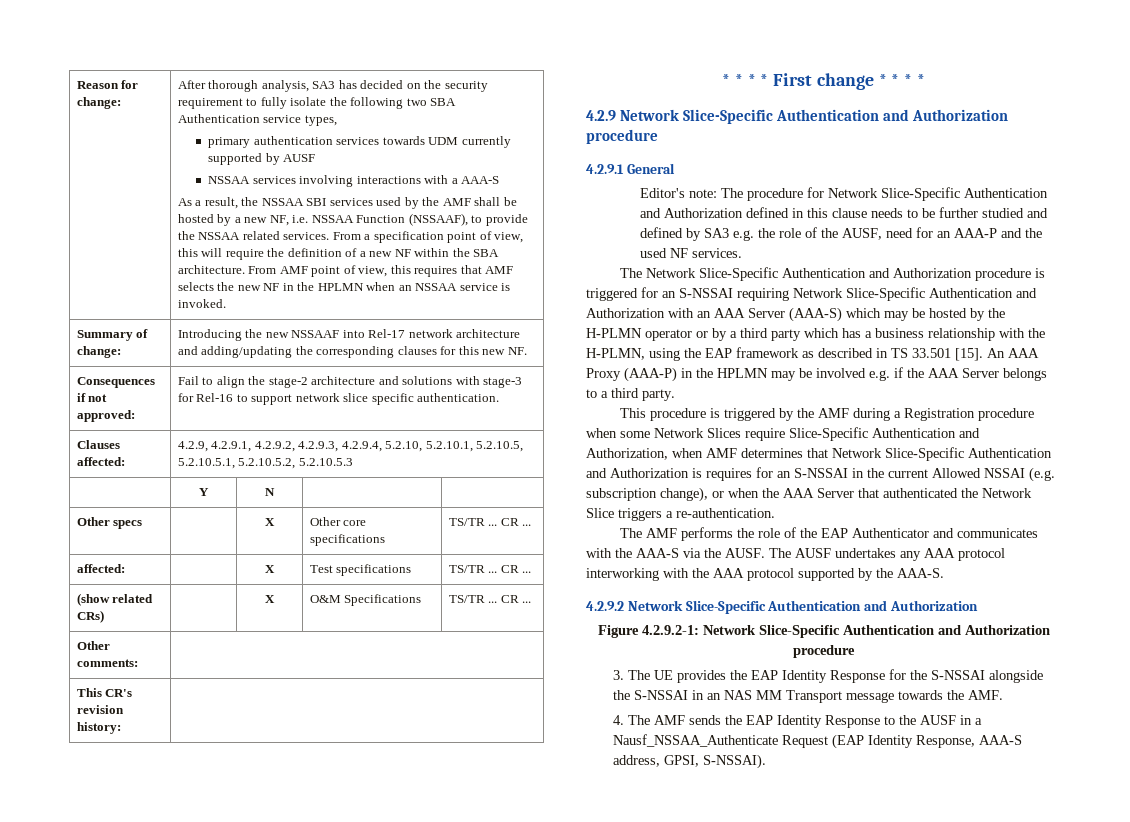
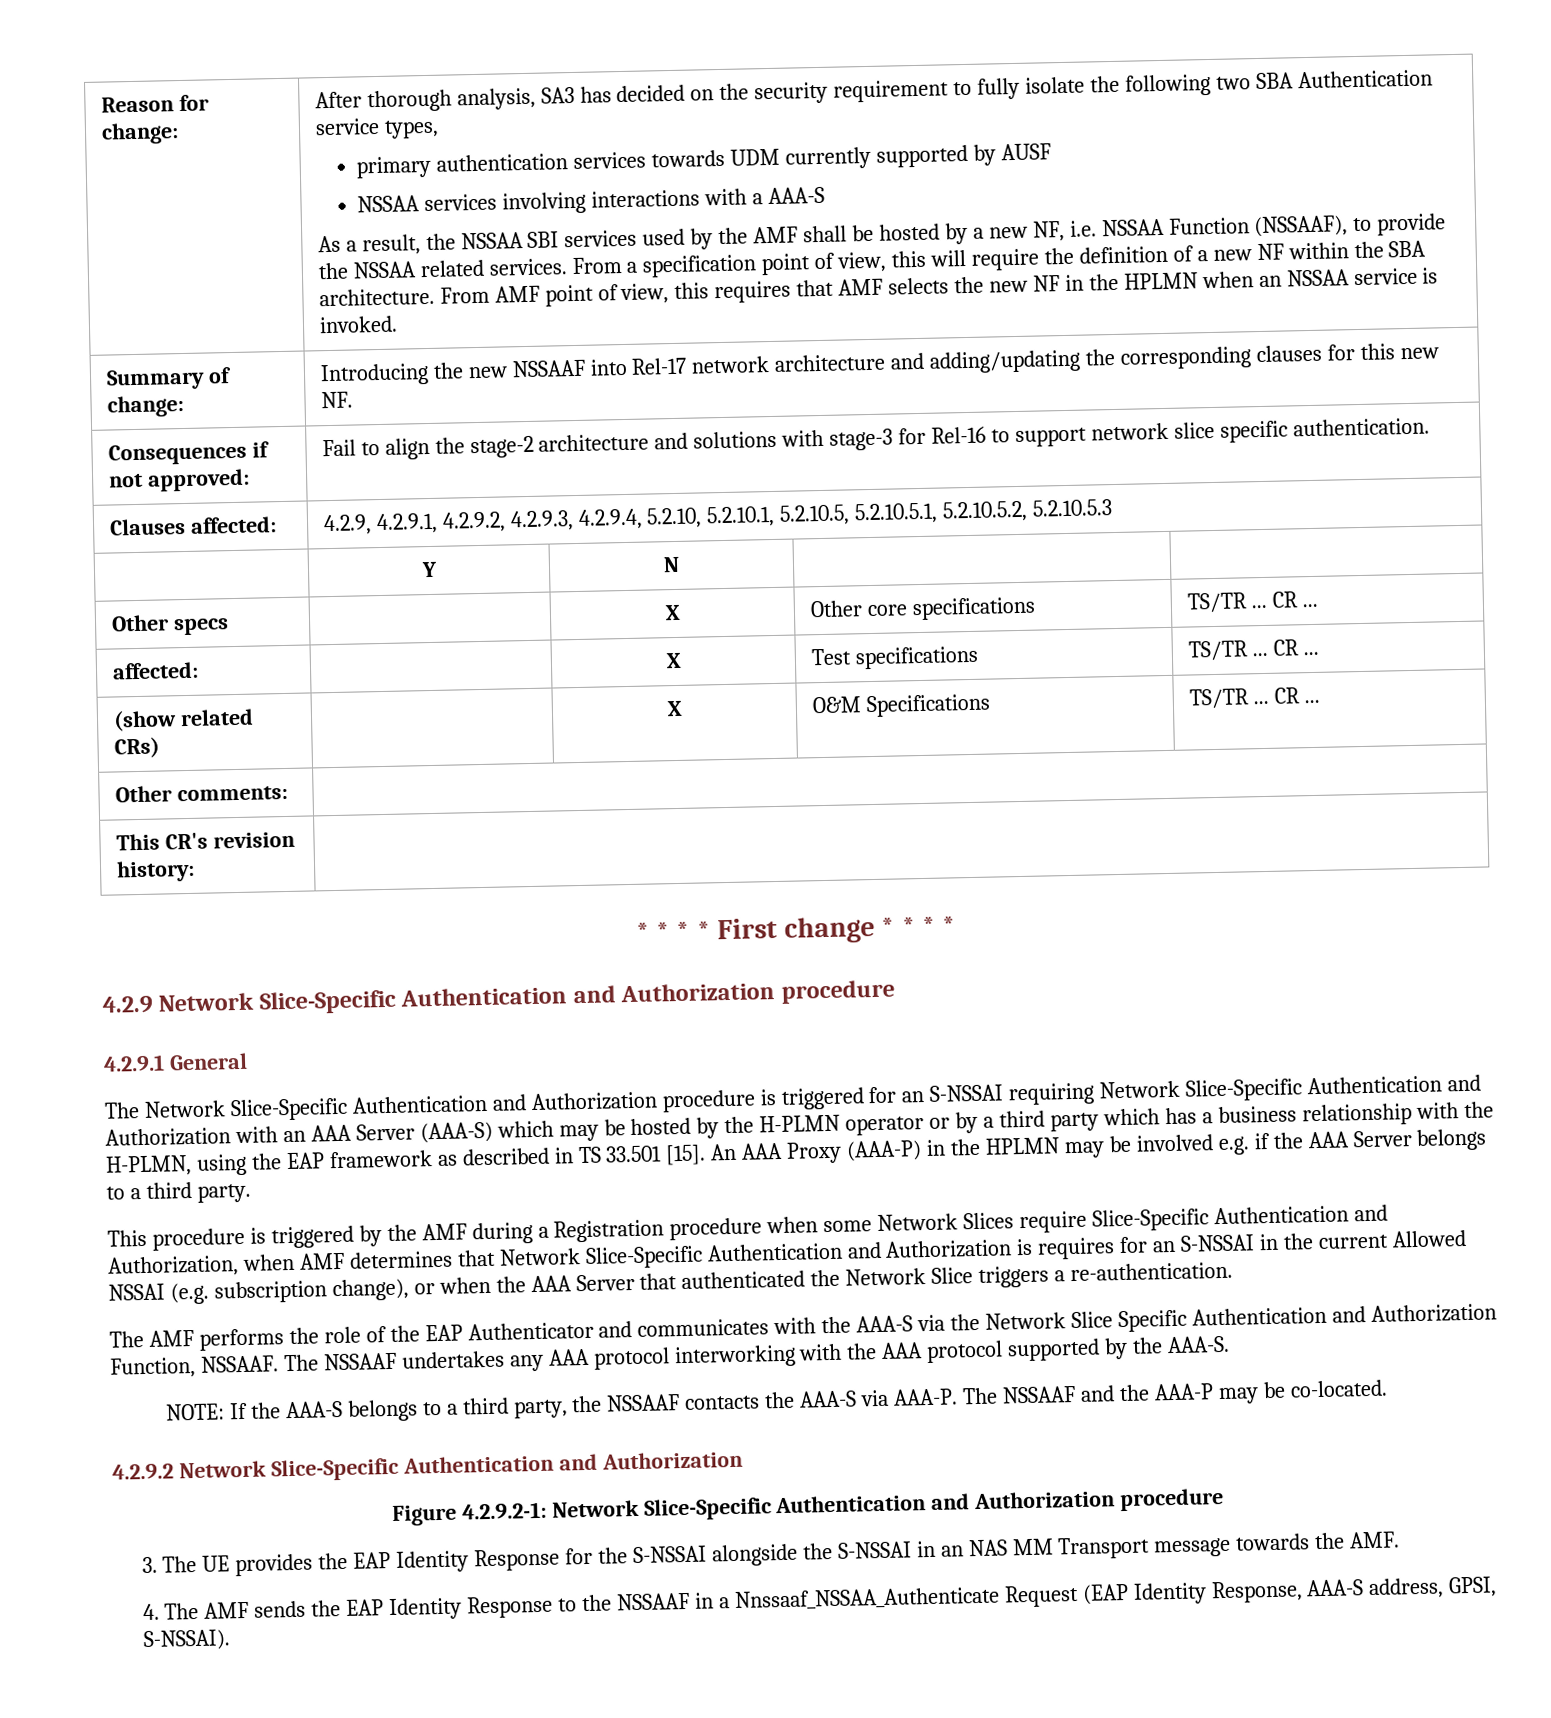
- Editor's note: The procedure for Network Slice-Specific Authentication and Authorization defined in this clause needs to be further studied and defined by SA3 e.g. the role of the AUSF, need for an AAA-P and the used NF services.
- The AMF performs the role of the EAP Authenticator and communicates with the AAA-S via the AUSF. The AUSF undertakes any AAA protocol interworking with the AAA protocol supported by the AAA-S.
+ The AMF performs the role of the EAP Authenticator and communicates with the AAA-S via the Network Slice Specific Authentication and Authorization Function, NSSAAF. The NSSAAF undertakes any AAA protocol interworking with the AAA protocol supported by the AAA-S.
+ NOTE: If the AAA-S belongs to a third party, the NSSAAF contacts the AAA-S via AAA-P. The NSSAAF and the AAA-P may be co-located.
- 4. The AMF sends the EAP Identity Response to the AUSF in a Nausf_NSSAA_Authenticate Request (EAP Identity Response, AAA-S address, GPSI, S-NSSAI).
+ 4. The AMF sends the EAP Identity Response to the NSSAAF in a Nnssaaf_NSSAA_Authenticate Request (EAP Identity Response, AAA-S address, GPSI, S-NSSAI).

